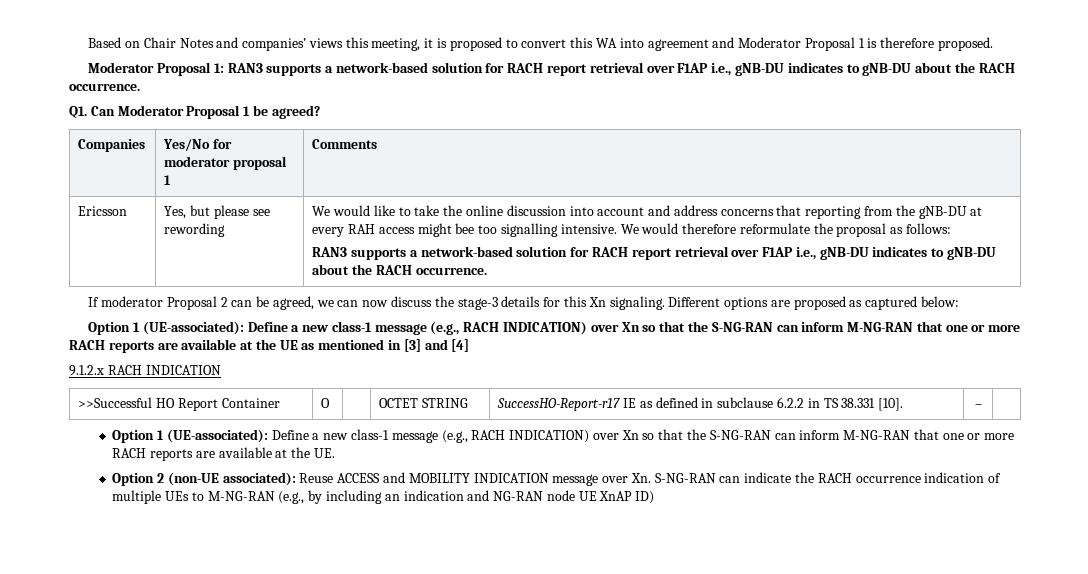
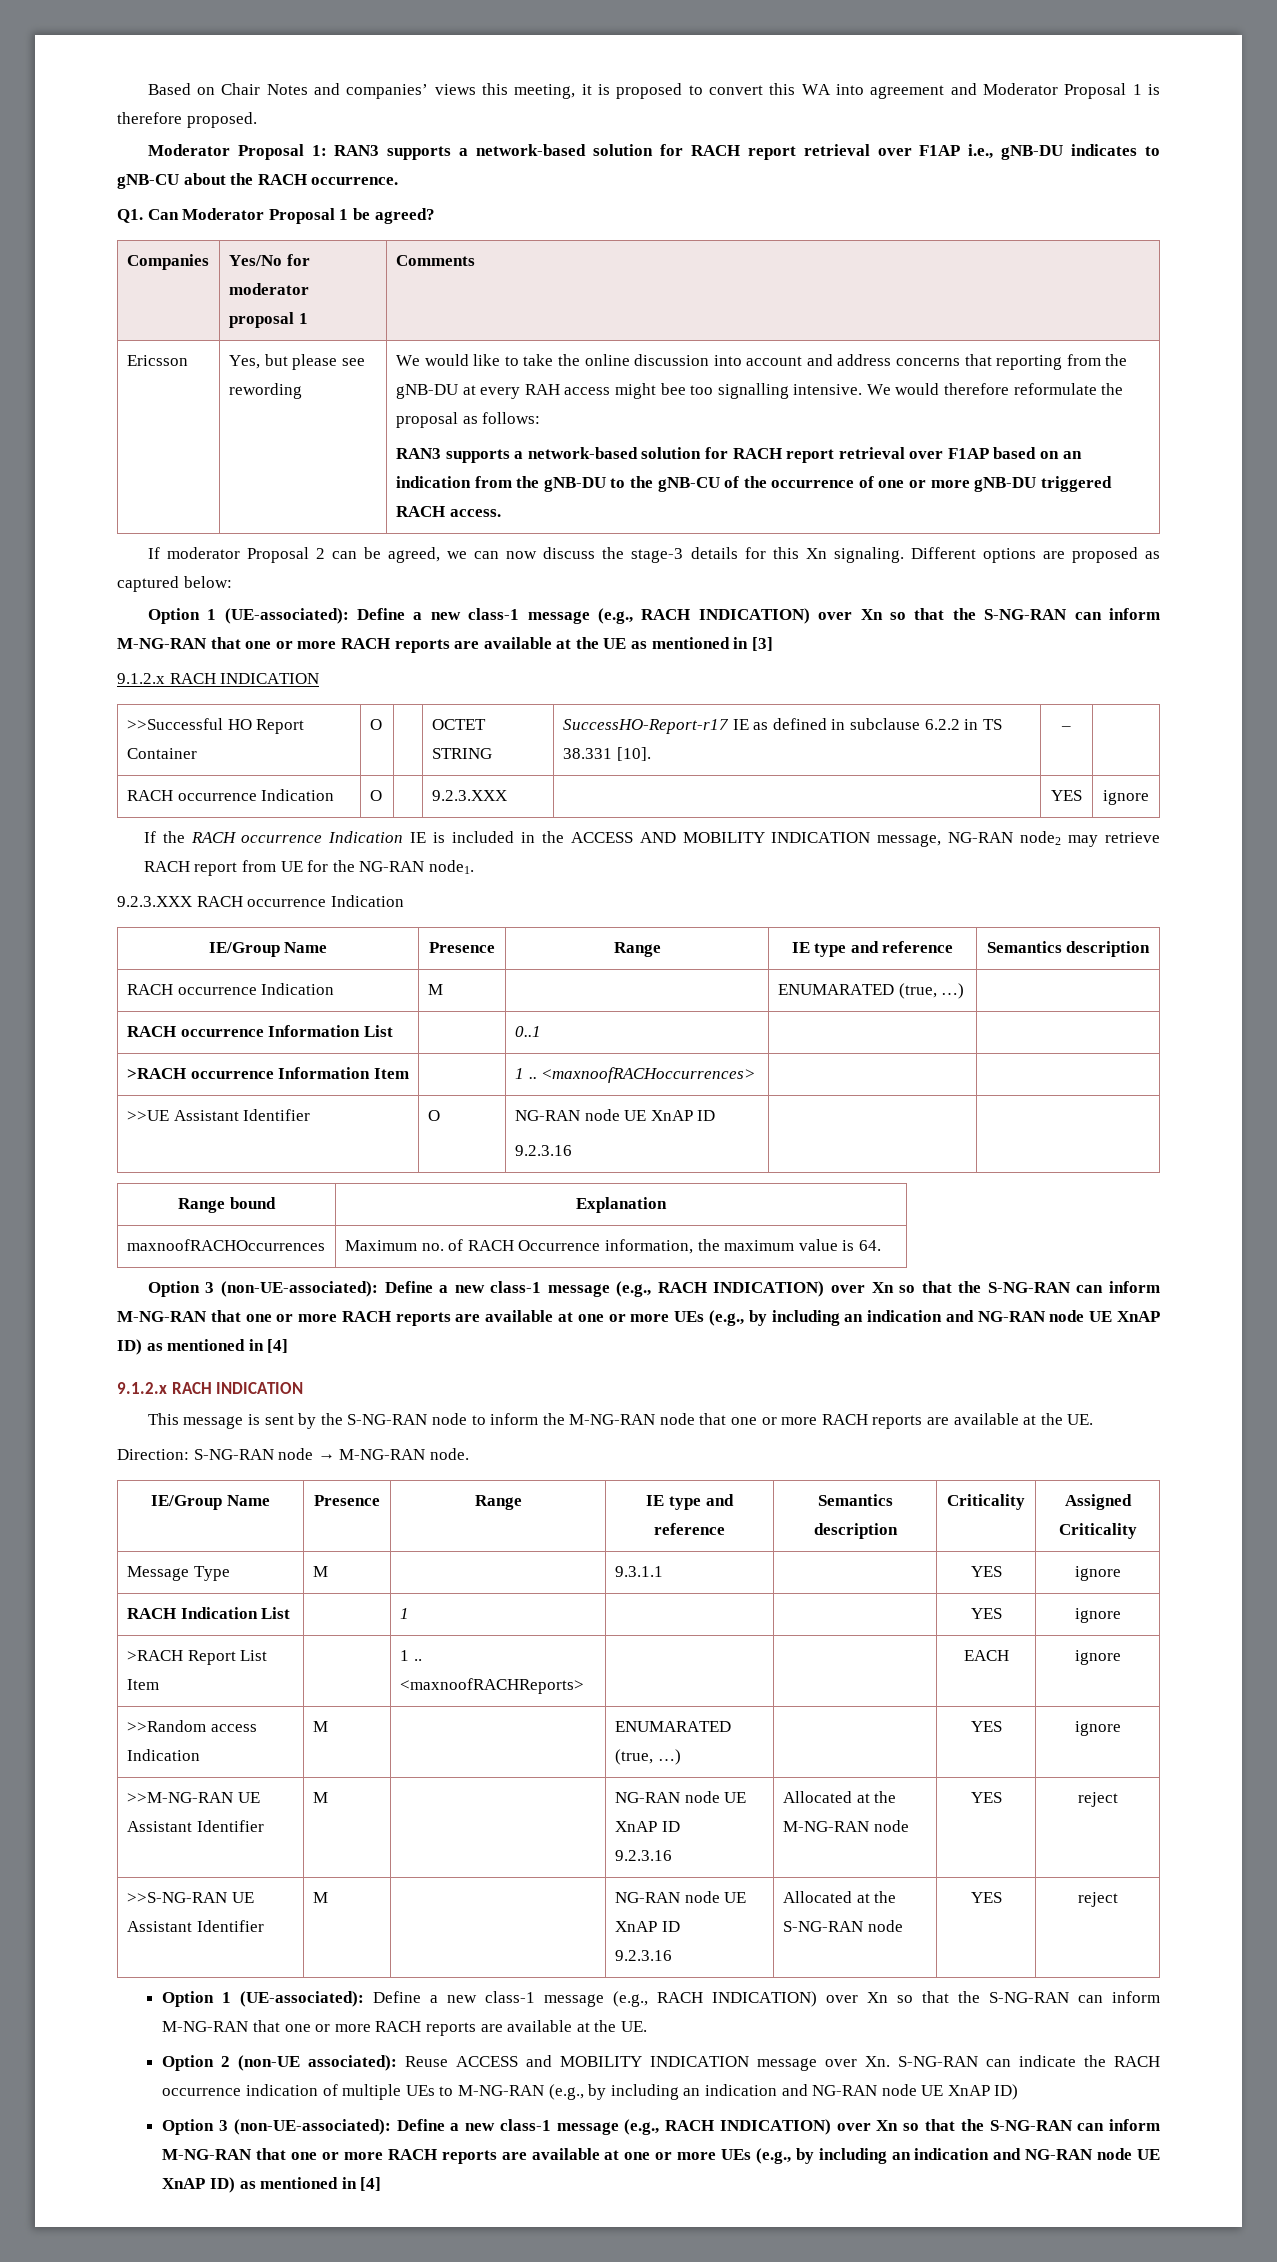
- Moderator Proposal 1: RAN3 supports a network-based solution for RACH report retrieval over F1AP i.e., gNB-DU indicates to gNB-DU about the RACH occurrence.
+ Moderator Proposal 1: RAN3 supports a network-based solution for RACH report retrieval over F1AP i.e., gNB-DU indicates to gNB-CU about the RACH occurrence.
  We would therefore reformulate the proposal as follows:
- RAN3 supports a network-based solution for RACH report retrieval over F1AP i.e., gNB-DU indicates to gNB-DU about the RACH occurrence.
+ RAN3 supports a network-based solution for RACH report retrieval over F1AP based on an indication from the gNB-DU to the gNB-CU of the occurrence of one or more gNB-DU triggered RACH access.
- Option 1 (UE-associated): Define a new class-1 message (e.g., RACH INDICATION) over Xn so that the S-NG-RAN can inform M-NG-RAN that one or more RACH reports are available at the UE as mentioned in [3] and [4]
+ Option 1 (UE-associated): Define a new class-1 message (e.g., RACH INDICATION) over Xn so that the S-NG-RAN can inform M-NG-RAN that one or more RACH reports are available at the UE as mentioned in [3]
+ RACH occurrence Indication | O | | 9.2.3.XXX | | YES | ignore
+ If the RACH occurrence Indication IE is included in the ACCESS AND MOBILITY INDICATION message, NG-RAN node2 may retrieve RACH report from UE for the NG-RAN node1.
+ 9.2.3.XXX RACH occurrence Indication
+ IE/Group Name | Presence | Range | IE type and reference | Semantics description
+ RACH occurrence Indication | M | | ENUMARATED (true, …) |
+ RACH occurrence Information List | | 0..1 | |
+ >RACH occurrence Information Item | | 1 .. <maxnoofRACHoccurrences> | |
+ >>UE Assistant Identifier | O | NG-RAN node UE XnAP ID
+ 9.2.3.16 | |
+ Range bound | Explanation
+ maxnoofRACHOccurrences | Maximum no. of RACH Occurrence information, the maximum value is 64.
+ Option 3 (non-UE-associated): Define a new class-1 message (e.g., RACH INDICATION) over Xn so that the S-NG-RAN can inform M-NG-RAN that one or more RACH reports are available at one or more UEs (e.g., by including an indication and NG-RAN node UE XnAP ID) as mentioned in [4]
+ 9.1.2.x RACH INDICATION
+ This message is sent by the S-NG-RAN node to inform the M-NG-RAN node that one or more RACH reports are available at the UE.
+ Direction: S-NG-RAN node → M-NG-RAN node.
+ IE/Group Name | Presence | Range | IE type and reference | Semantics description | Criticality | Assigned Criticality
+ Message Type | M | | 9.3.1.1 | | YES | ignore
+ RACH Indication List | | 1 | | | YES | ignore
+ >RACH Report List Item | | 1 .. <maxnoofRACHReports> | | | EACH | ignore
+ >>Random access Indication | M | | ENUMARATED (true, …) | | YES | ignore
+ >>M-NG-RAN UE Assistant Identifier | M | | NG-RAN node UE XnAP ID
+ 9.2.3.16 | Allocated at the M-NG-RAN node | YES | reject
+ >>S-NG-RAN UE Assistant Identifier | M | | NG-RAN node UE XnAP ID
+ 9.2.3.16 | Allocated at the S-NG-RAN node | YES | reject
  Option 2 (non-UE associated): Reuse ACCESS and MOBILITY INDICATION message over Xn. S-NG-RAN can indicate the RACH occurrence indication of multiple UEs to M-NG-RAN (e.g., by including an indication and NG-RAN node UE XnAP ID)
+ Option 3 (non-UE-associated): Define a new class-1 message (e.g., RACH INDICATION) over Xn so that the S-NG-RAN can inform M-NG-RAN that one or more RACH reports are available at one or more UEs (e.g., by including an indication and NG-RAN node UE XnAP ID) as mentioned in [4]

